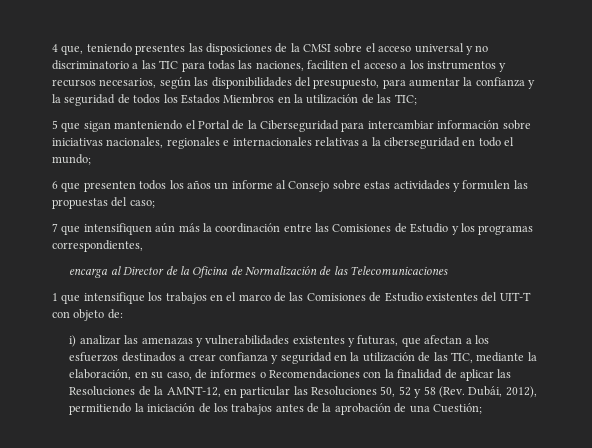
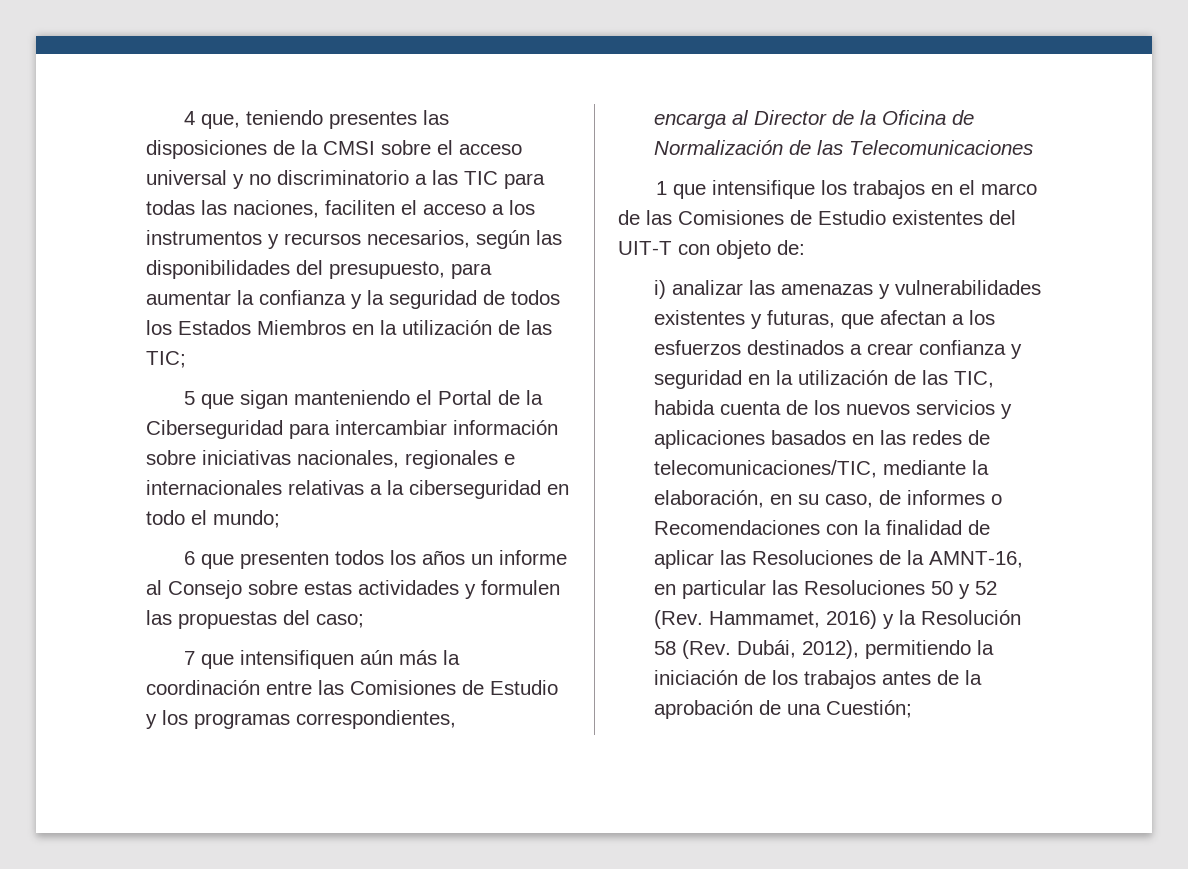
- i) analizar las amenazas y vulnerabilidades existentes y futuras, que afectan a los esfuerzos destinados a crear confianza y seguridad en la utilización de las TIC, mediante la elaboración, en su caso, de informes o Recomendaciones con la finalidad de aplicar las Resoluciones de la AMNT-12, en particular las Resoluciones 50, 52 y 58 (Rev. Dubái, 2012), permitiendo la iniciación de los trabajos antes de la aprobación de una Cuestión;
+ i) analizar las amenazas y vulnerabilidades existentes y futuras, que afectan a los esfuerzos destinados a crear confianza y seguridad en la utilización de las TIC, habida cuenta de los nuevos servicios y aplicaciones basados en las redes de telecomunicaciones/TIC, mediante la elaboración, en su caso, de informes o Recomendaciones con la finalidad de aplicar las Resoluciones de la AMNT-16, en particular las Resoluciones 50 y 52 (Rev. Hammamet, 2016) y la Resolución 58 (Rev. Dubái, 2012), permitiendo la iniciación de los trabajos antes de la aprobación de una Cuestión;

